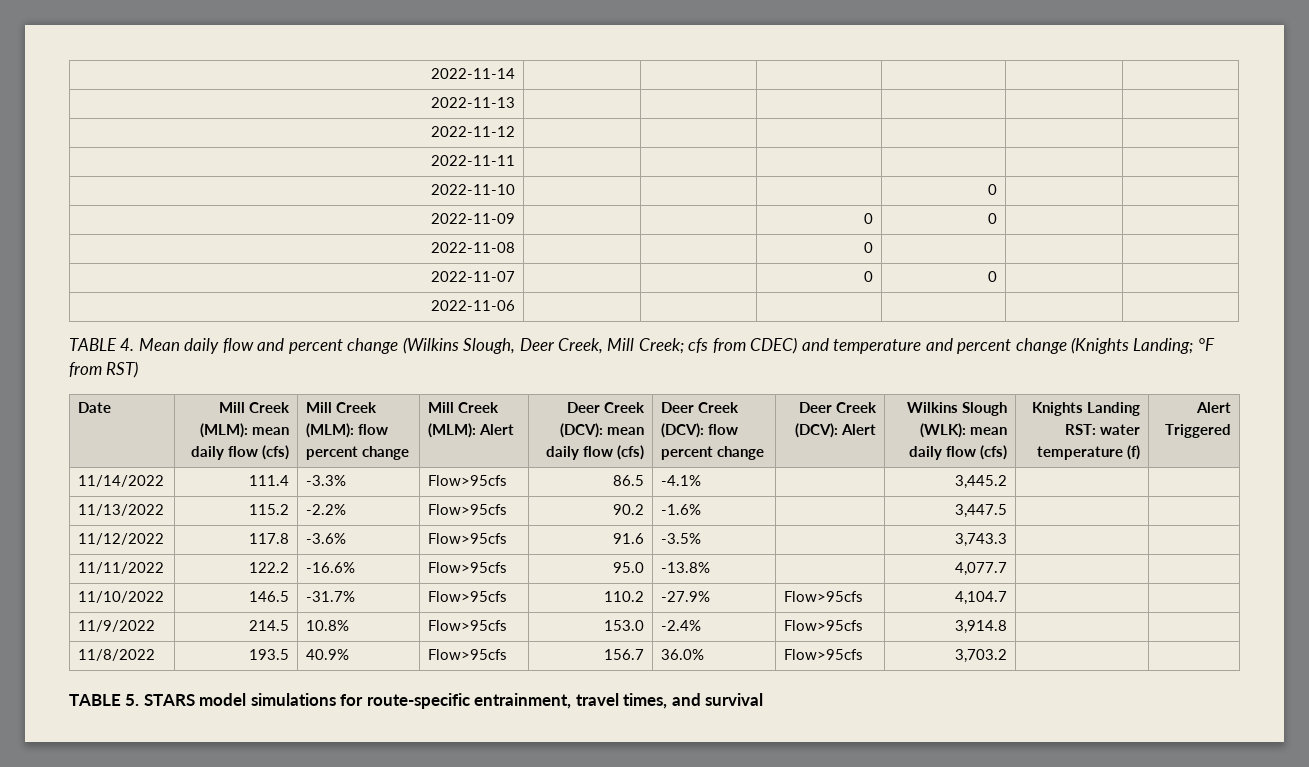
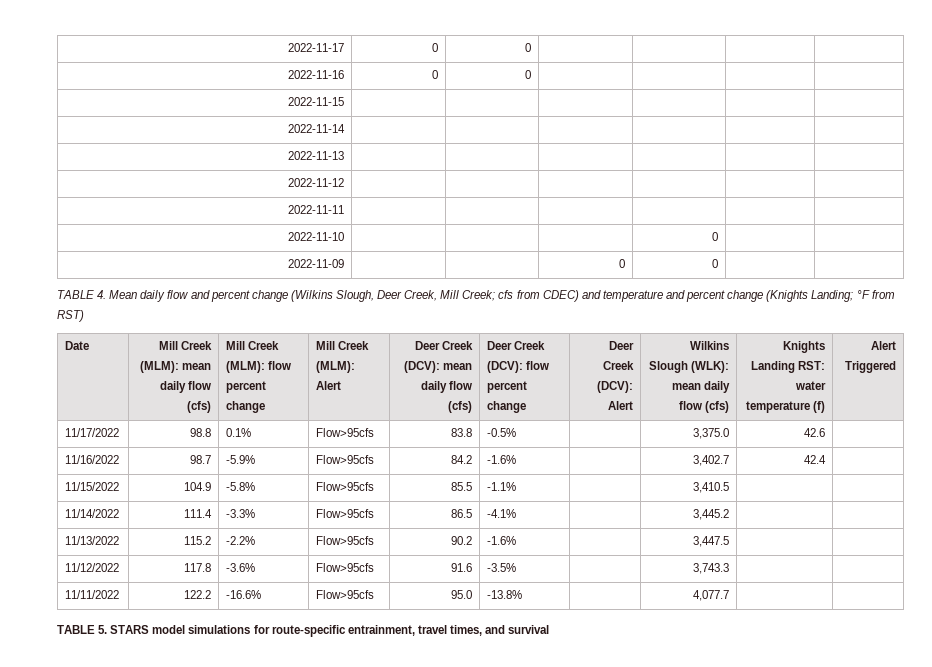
+ 2022-11-17 | 0 | 0 | | | |
+ 2022-11-16 | 0 | 0 | | | |
+ 2022-11-15 | | | | | |
- 2022-11-08 | | | 0 | | |
- 2022-11-07 | | | 0 | 0 | |
- 2022-11-06 | | | | | |
+ 11/17/2022 | 98.8 | 0.1% | Flow>95cfs | 83.8 | -0.5% | | 3,375.0 | 42.6 |
+ 11/16/2022 | 98.7 | -5.9% | Flow>95cfs | 84.2 | -1.6% | | 3,402.7 | 42.4 |
+ 11/15/2022 | 104.9 | -5.8% | Flow>95cfs | 85.5 | -1.1% | | 3,410.5 | |
- 11/10/2022 | 146.5 | -31.7% | Flow>95cfs | 110.2 | -27.9% | Flow>95cfs | 4,104.7 | |
- 11/9/2022 | 214.5 | 10.8% | Flow>95cfs | 153.0 | -2.4% | Flow>95cfs | 3,914.8 | |
- 11/8/2022 | 193.5 | 40.9% | Flow>95cfs | 156.7 | 36.0% | Flow>95cfs | 3,703.2 | |

